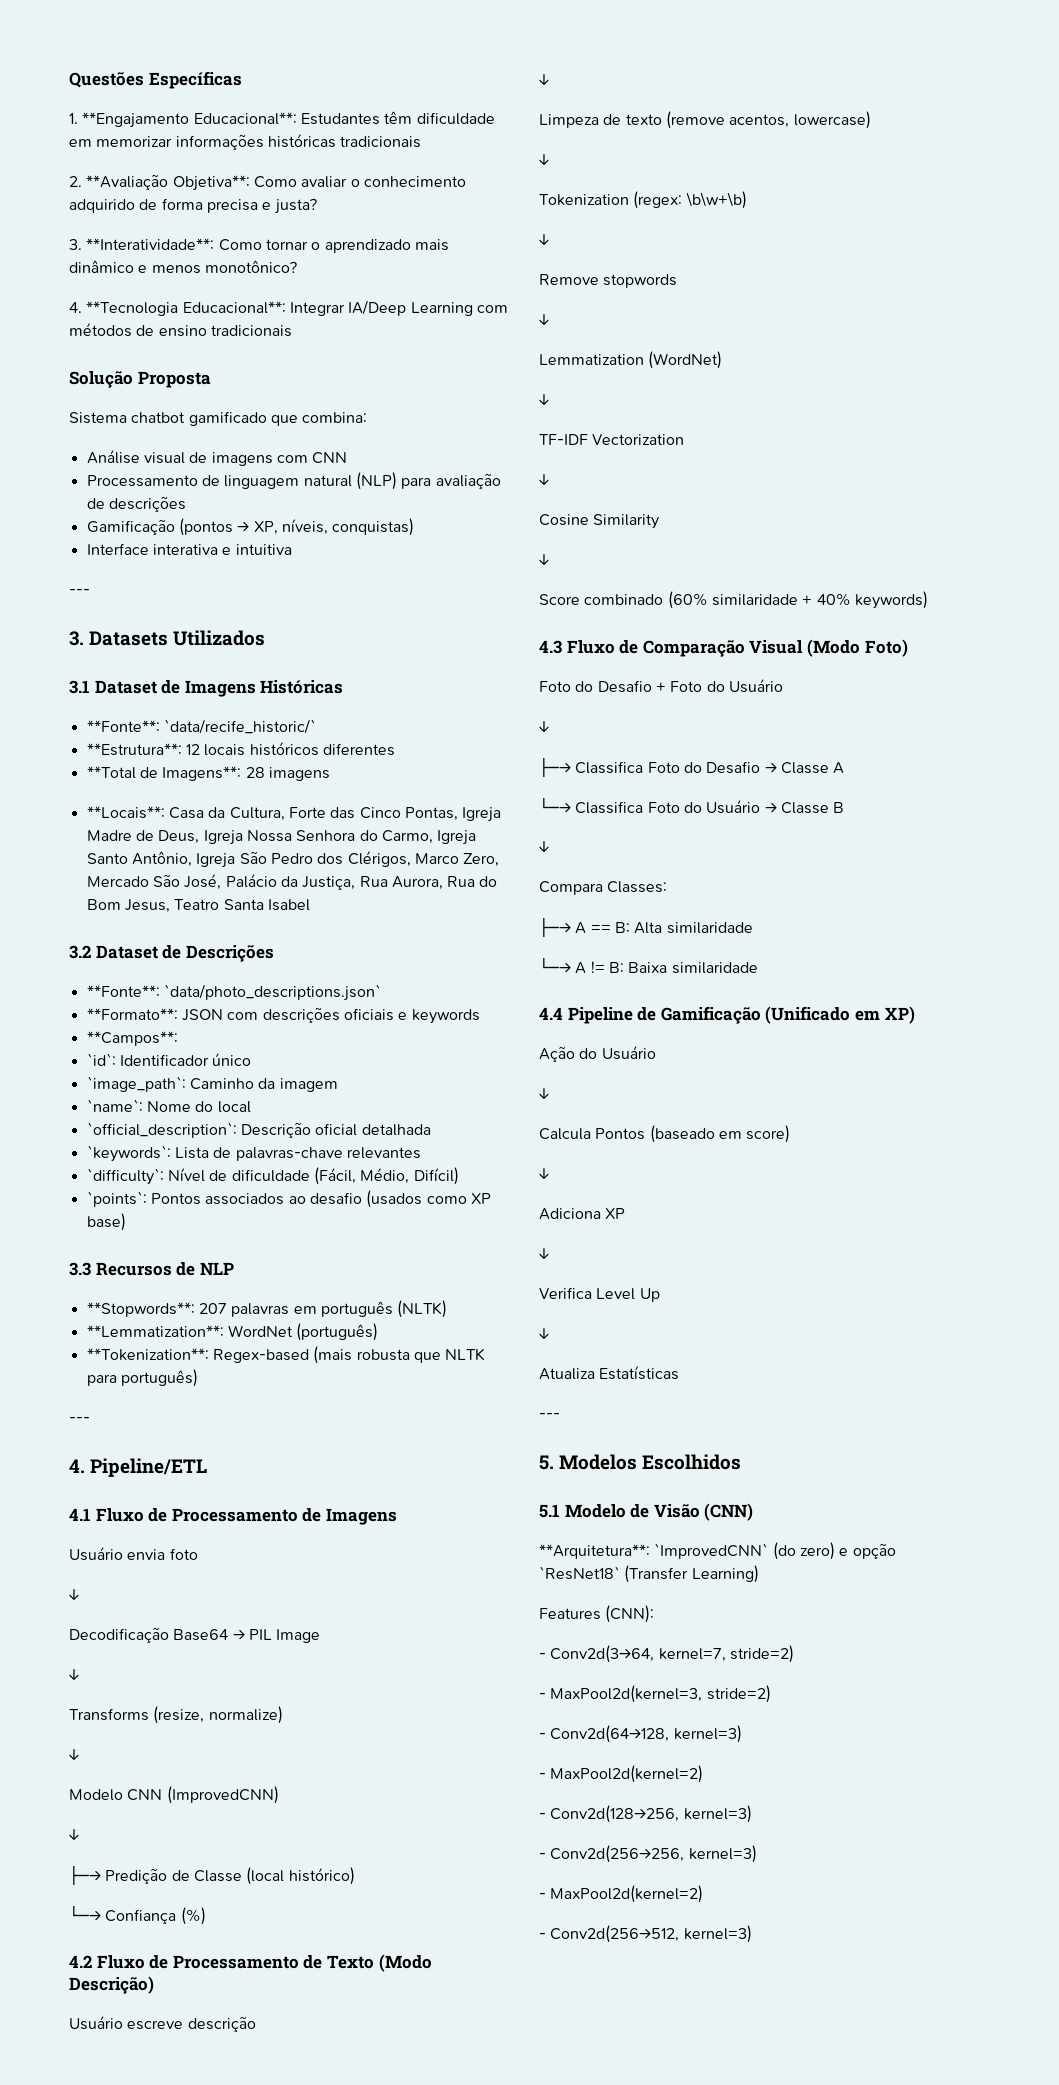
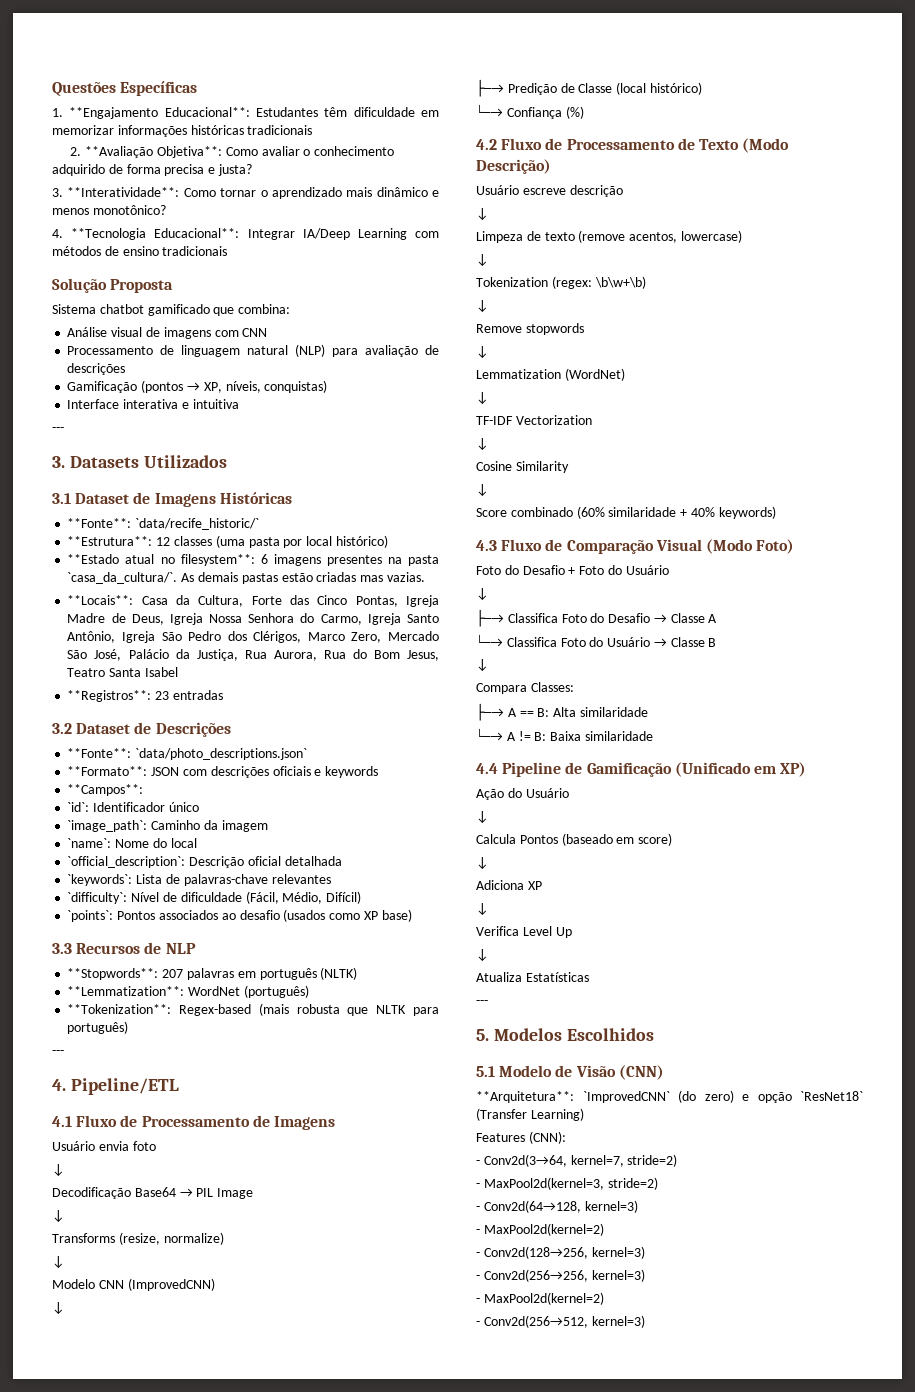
- **Estrutura**: 12 locais históricos diferentes
- **Total de Imagens**: 28 imagens
+ **Estrutura**: 12 classes (uma pasta por local histórico)
+ **Estado atual no filesystem**: 6 imagens presentes na pasta `casa_da_cultura/`. As demais pastas estão criadas mas vazias.
+ **Registros**: 23 entradas

